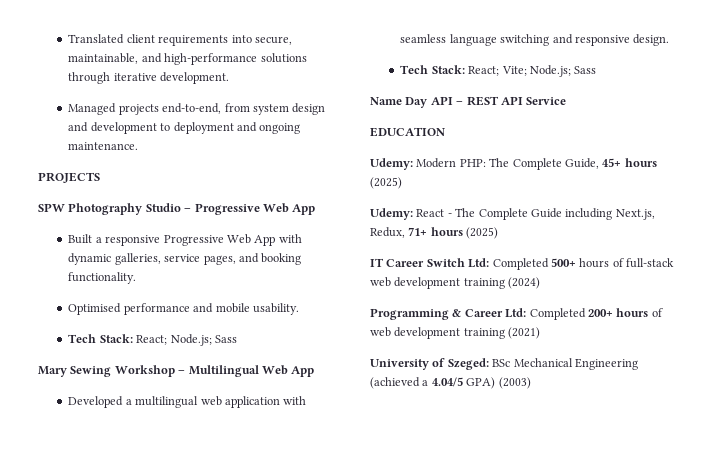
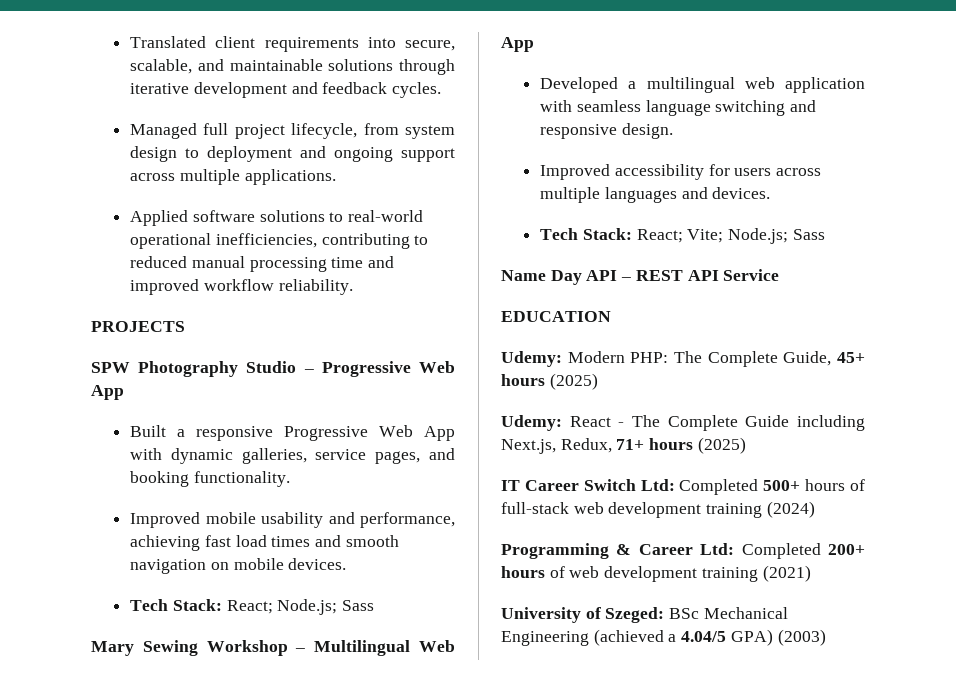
- Translated client requirements into secure, maintainable, and high-performance solutions through iterative development.
- Managed projects end-to-end, from system design and development to deployment and ongoing maintenance.
+ Translated client requirements into secure, scalable, and maintainable solutions through iterative development and feedback cycles.
+ Managed full project lifecycle, from system design to deployment and ongoing support across multiple applications.
+ Applied software solutions to real-world operational inefficiencies, contributing to reduced manual processing time and improved workflow reliability.
- Optimised performance and mobile usability.
+ Improved mobile usability and performance, achieving fast load times and smooth navigation on mobile devices.
+ Improved accessibility for users across multiple languages and devices.

